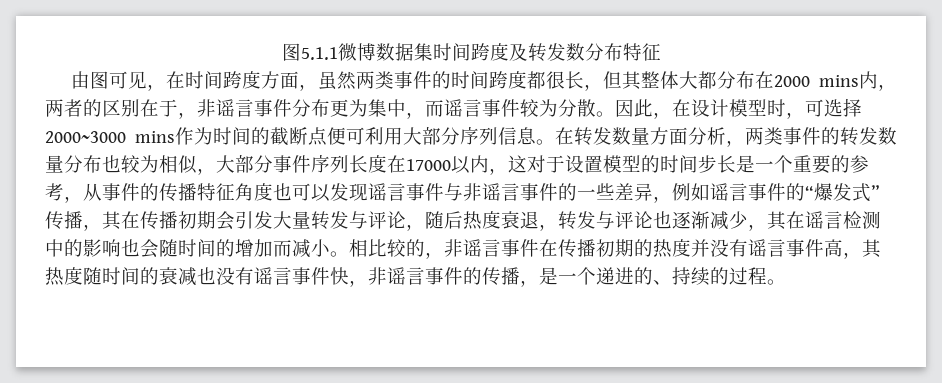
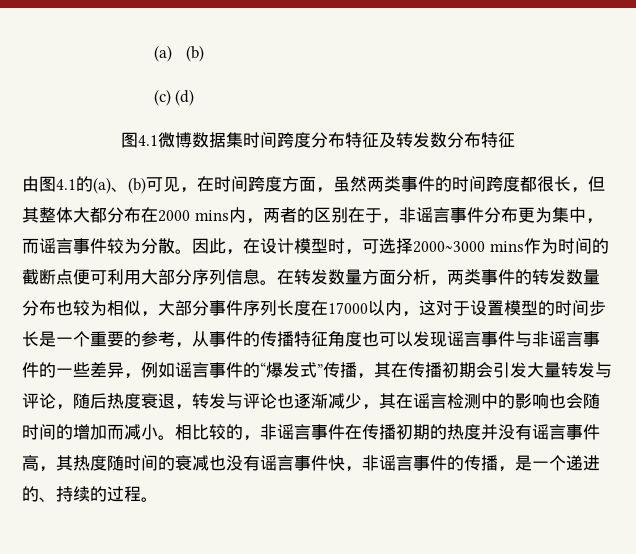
- 图5.1.1微博数据集时间跨度及转发数分布特征
+ (a) (b)
+ (c) (d)
+ 图4.1微博数据集时间跨度分布特征及转发数分布特征
- 由图可见，在时间跨度方面，虽然两类事件的时间跨度都很长，但其整体大都分布在2000 mins内，两者的区别在于，非谣言事件分布更为集中，而谣言事件较为分散。
+ 由图4.1的(a)、(b)可见，在时间跨度方面，虽然两类事件的时间跨度都很长，但其整体大都分布在2000 mins内，两者的区别在于，非谣言事件分布更为集中，而谣言事件较为分散。

